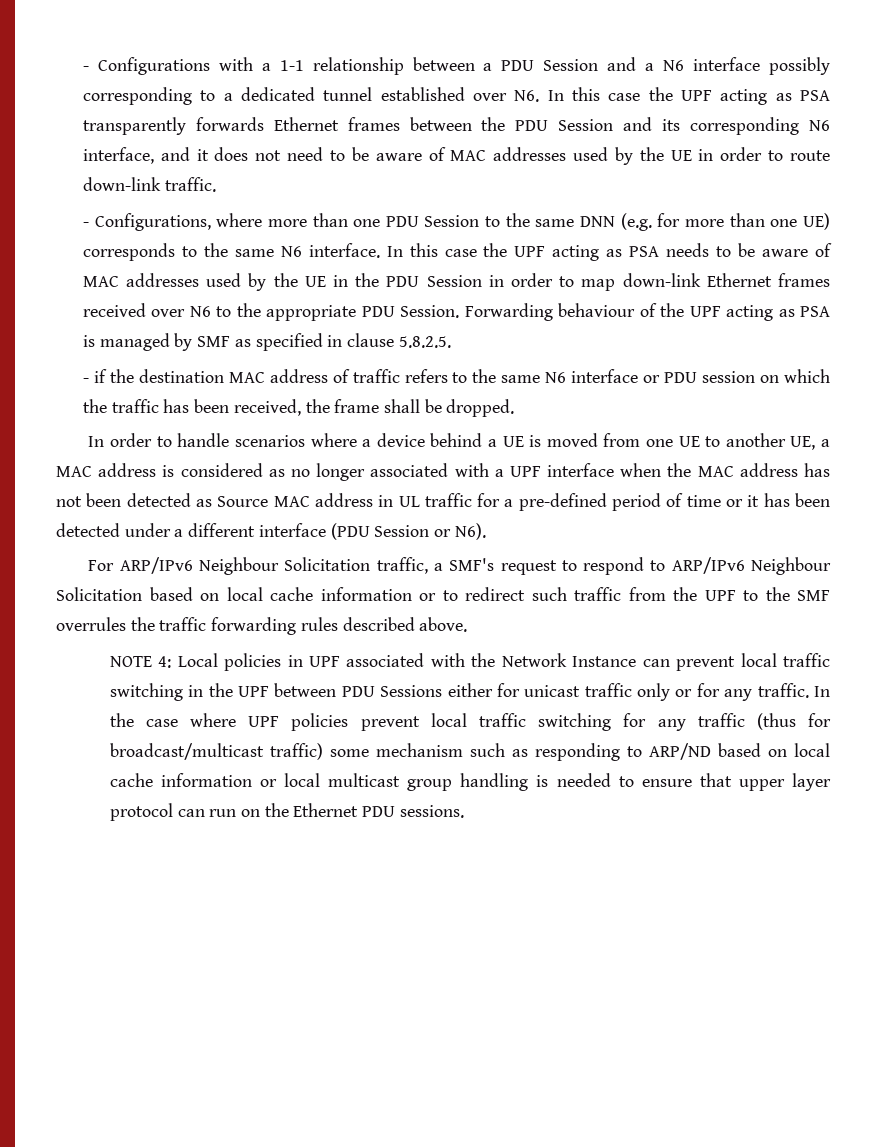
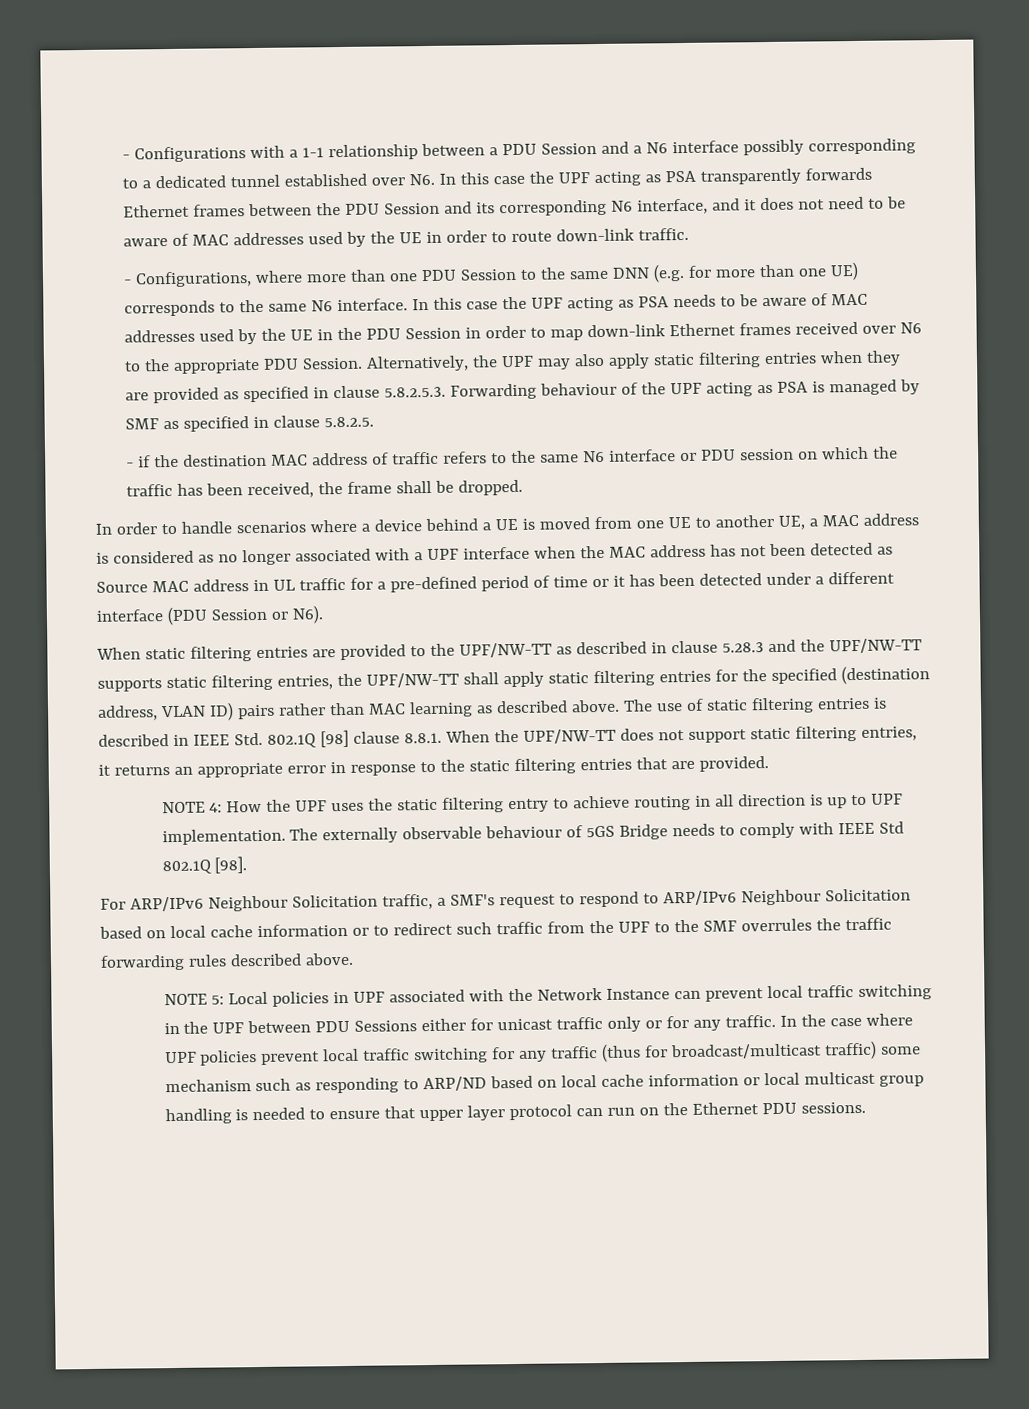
- Forwarding behaviour of the UPF acting as PSA is managed by SMF as specified in clause 5.8.2.5.
+ Alternatively, the UPF may also apply static filtering entries when they are provided as specified in clause 5.8.2.5.3. Forwarding behaviour of the UPF acting as PSA is managed by SMF as specified in clause 5.8.2.5.
+ When static filtering entries are provided to the UPF/NW-TT as described in clause 5.28.3 and the UPF/NW-TT supports static filtering entries, the UPF/NW-TT shall apply static filtering entries for the specified (destination address, VLAN ID) pairs rather than MAC learning as described above. The use of static filtering entries is described in IEEE Std. 802.1Q [98] clause 8.8.1. When the UPF/NW-TT does not support static filtering entries, it returns an appropriate error in response to the static filtering entries that are provided.
+ NOTE 4: How the UPF uses the static filtering entry to achieve routing in all direction is up to UPF implementation. The externally observable behaviour of 5GS Bridge needs to comply with IEEE Std 802.1Q [98].
- NOTE 4: Local policies in UPF associated with the Network Instance can prevent local traffic switching in the UPF between PDU Sessions either for unicast traffic only or for any traffic.
+ NOTE 5: Local policies in UPF associated with the Network Instance can prevent local traffic switching in the UPF between PDU Sessions either for unicast traffic only or for any traffic.

